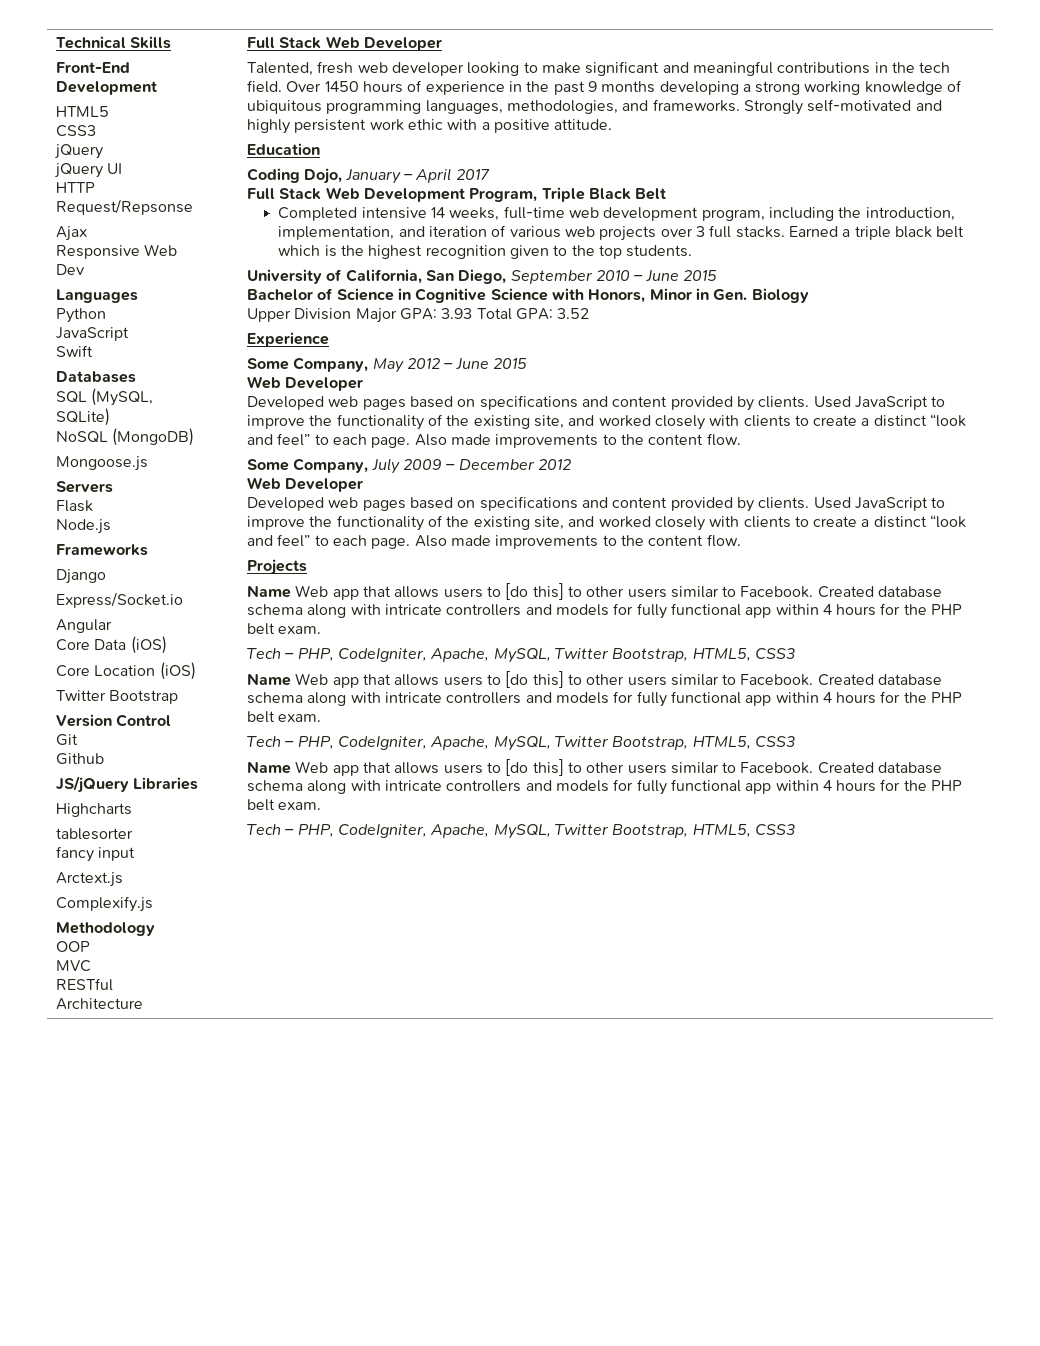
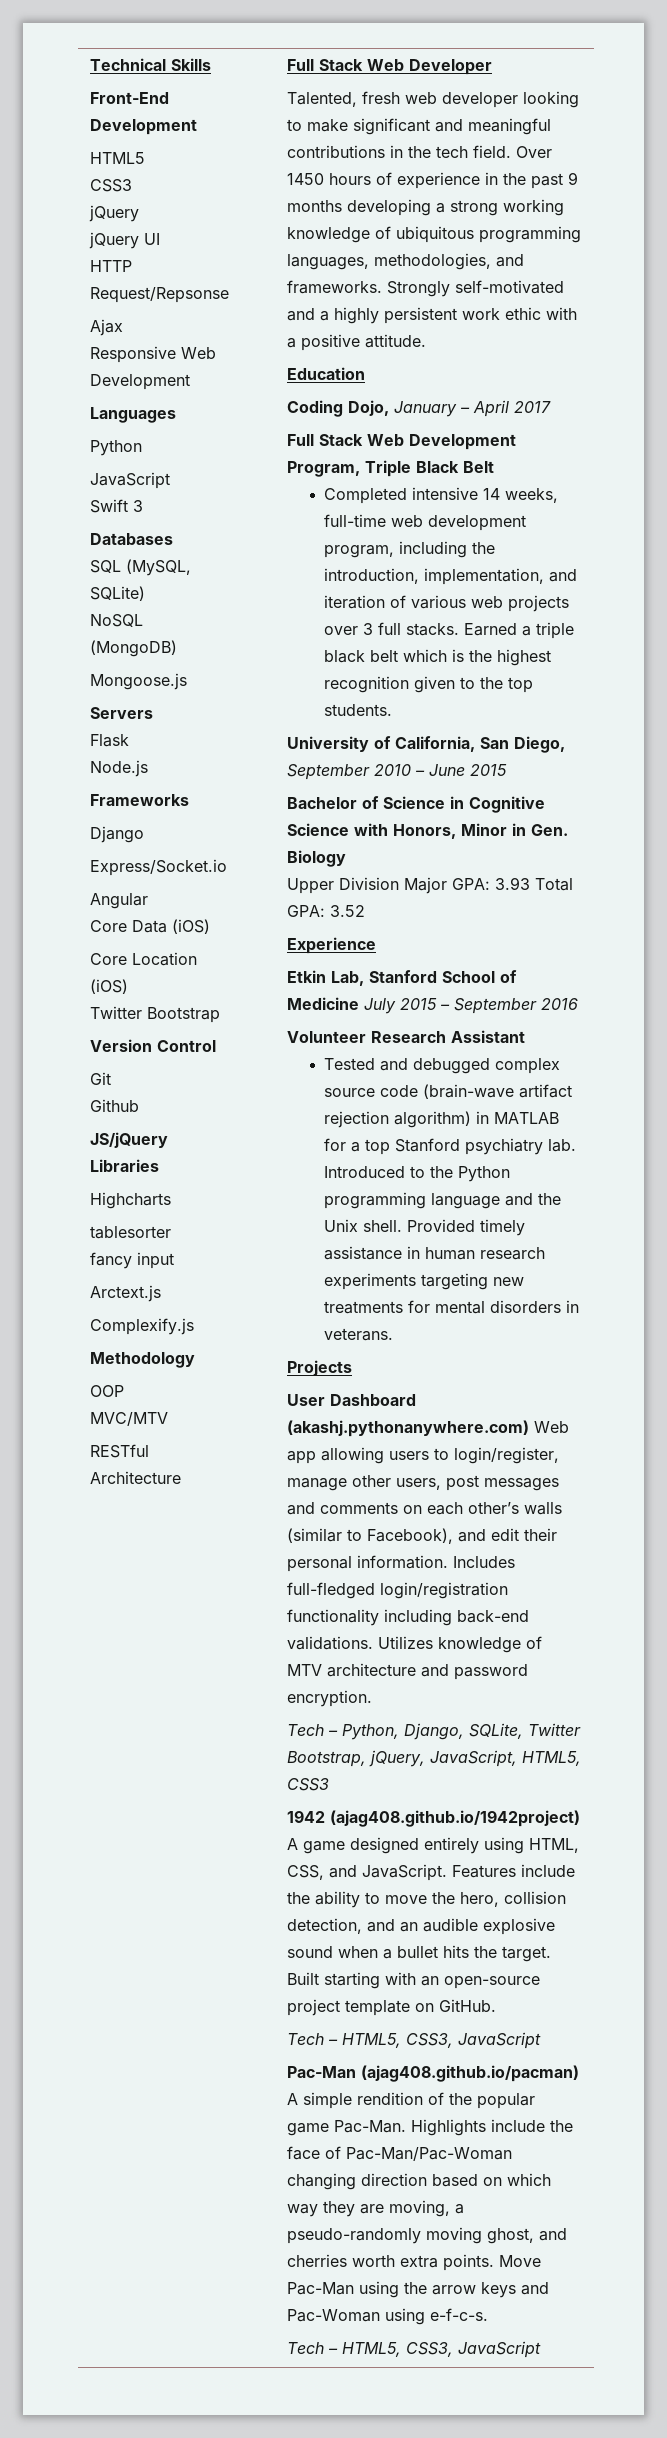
- Responsive Web Dev
+ Responsive Web Development
- Swift
+ Swift 3
- MVC
+ MVC/MTV
- Strongly self-motivated and highly persistent work ethic with a positive attitude.
+ Strongly self-motivated and a highly persistent work ethic with a positive attitude.
- Some Company, May 2012 – June 2015
- Web Developer
- Developed web pages based on specifications and content provided by clients. Used JavaScript to improve the functionality of the existing site, and worked closely with clients to create a distinct “look and feel” to each page. Also made improvements to the content flow.
- Some Company, July 2009 – December 2012
- Web Developer
- Developed web pages based on specifications and content provided by clients. Used JavaScript to improve the functionality of the existing site, and worked closely with clients to create a distinct “look and feel” to each page. Also made improvements to the content flow.
+ Etkin Lab, Stanford School of Medicine July 2015 – September 2016
+ Volunteer Research Assistant
+ Tested and debugged complex source code (brain-wave artifact rejection algorithm) in MATLAB for a top Stanford psychiatry lab. Introduced to the Python programming language and the Unix shell. Provided timely assistance in human research experiments targeting new treatments for mental disorders in veterans.
  Projects
- Name Web app that allows users to [do this] to other users similar to Facebook. Created database schema along with intricate controllers and models for fully functional app within 4 hours for the PHP belt exam.
- Tech – PHP, CodeIgniter, Apache, MySQL, Twitter Bootstrap, HTML5, CSS3
- Name Web app that allows users to [do this] to other users similar to Facebook. Created database schema along with intricate controllers and models for fully functional app within 4 hours for the PHP belt exam.
- Tech – PHP, CodeIgniter, Apache, MySQL, Twitter Bootstrap, HTML5, CSS3
- Name Web app that allows users to [do this] to other users similar to Facebook. Created database schema along with intricate controllers and models for fully functional app within 4 hours for the PHP belt exam.
- Tech – PHP, CodeIgniter, Apache, MySQL, Twitter Bootstrap, HTML5, CSS3
+ User Dashboard (akashj.pythonanywhere.com) Web app allowing users to login/register, manage other users, post messages and comments on each other’s walls (similar to Facebook), and edit their personal information. Includes full-fledged login/registration functionality including back-end validations. Utilizes knowledge of MTV architecture and password encryption.
+ Tech – Python, Django, SQLite, Twitter Bootstrap, jQuery, JavaScript, HTML5, CSS3
+ 1942 (ajag408.github.io/1942project) A game designed entirely using HTML, CSS, and JavaScript. Features include the ability to move the hero, collision detection, and an audible explosive sound when a bullet hits the target. Built starting with an open-source project template on GitHub.
+ Tech – HTML5, CSS3, JavaScript
+ Pac-Man (ajag408.github.io/pacman) A simple rendition of the popular game Pac-Man. Highlights include the face of Pac-Man/Pac-Woman changing direction based on which way they are moving, a pseudo-randomly moving ghost, and cherries worth extra points. Move Pac-Man using the arrow keys and Pac-Woman using e-f-c-s.
+ Tech – HTML5, CSS3, JavaScript

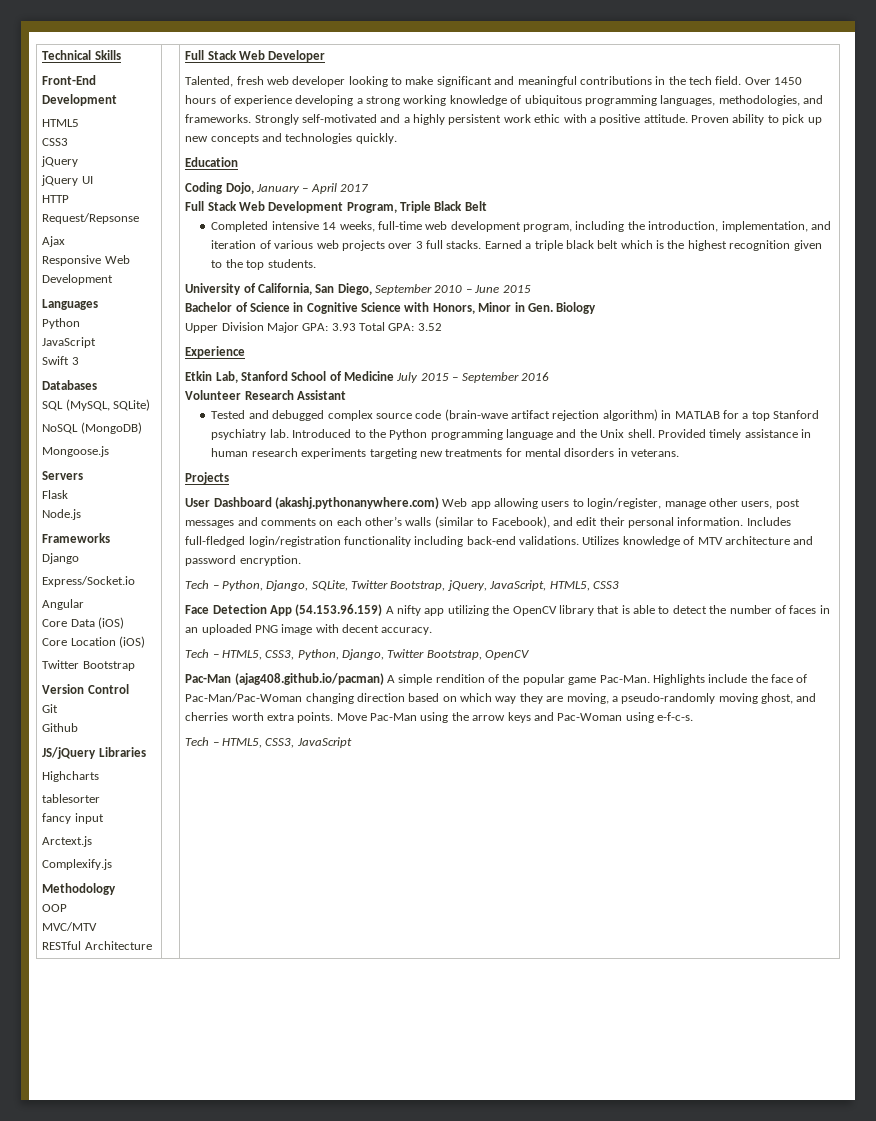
- Over 1450 hours of experience in the past 9 months developing a strong working knowledge of ubiquitous programming languages, methodologies, and frameworks.
+ Over 1450 hours of experience developing a strong working knowledge of ubiquitous programming languages, methodologies, and frameworks.
+ Proven ability to pick up new concepts and technologies quickly.
- 1942 (ajag408.github.io/1942project) A game designed entirely using HTML, CSS, and JavaScript. Features include the ability to move the hero, collision detection, and an audible explosive sound when a bullet hits the target. Built starting with an open-source project template on GitHub.
- Tech – HTML5, CSS3, JavaScript
+ Face Detection App (54.153.96.159) A nifty app utilizing the OpenCV library that is able to detect the number of faces in an uploaded PNG image with decent accuracy.
+ Tech – HTML5, CSS3, Python, Django, Twitter Bootstrap, OpenCV

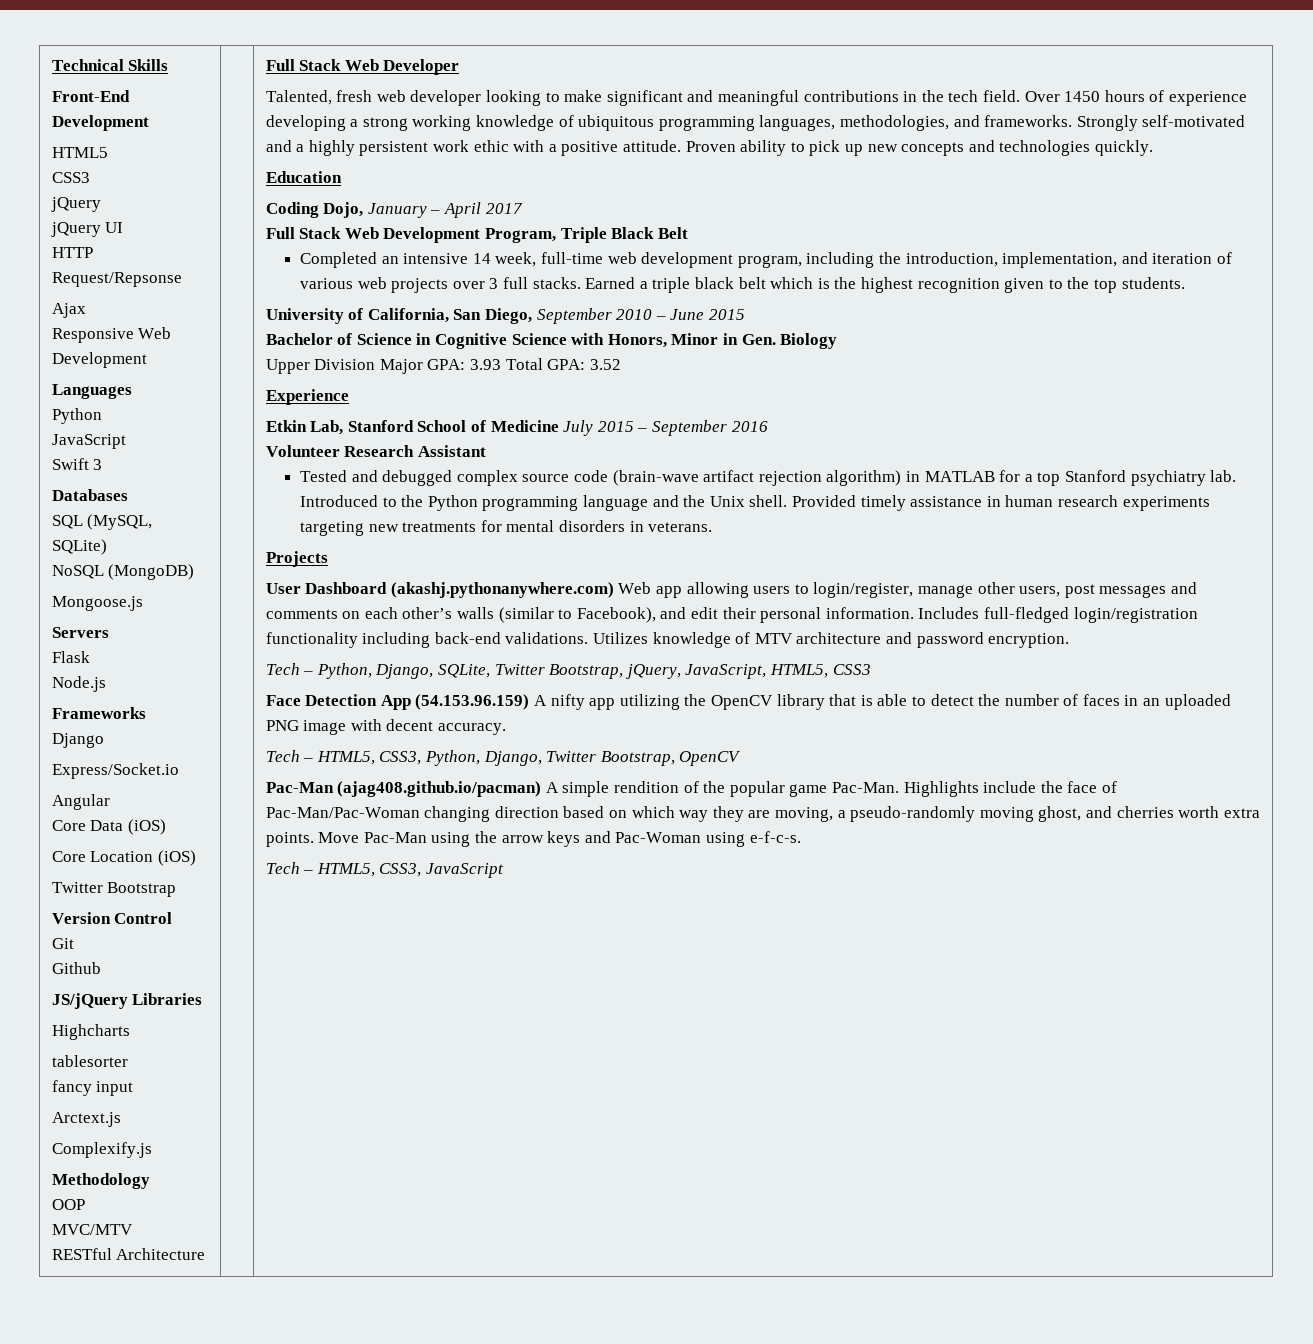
- Completed intensive 14 weeks, full-time web development program, including the introduction, implementation, and iteration of various web projects over 3 full stacks.
+ Completed an intensive 14 week, full-time web development program, including the introduction, implementation, and iteration of various web projects over 3 full stacks.

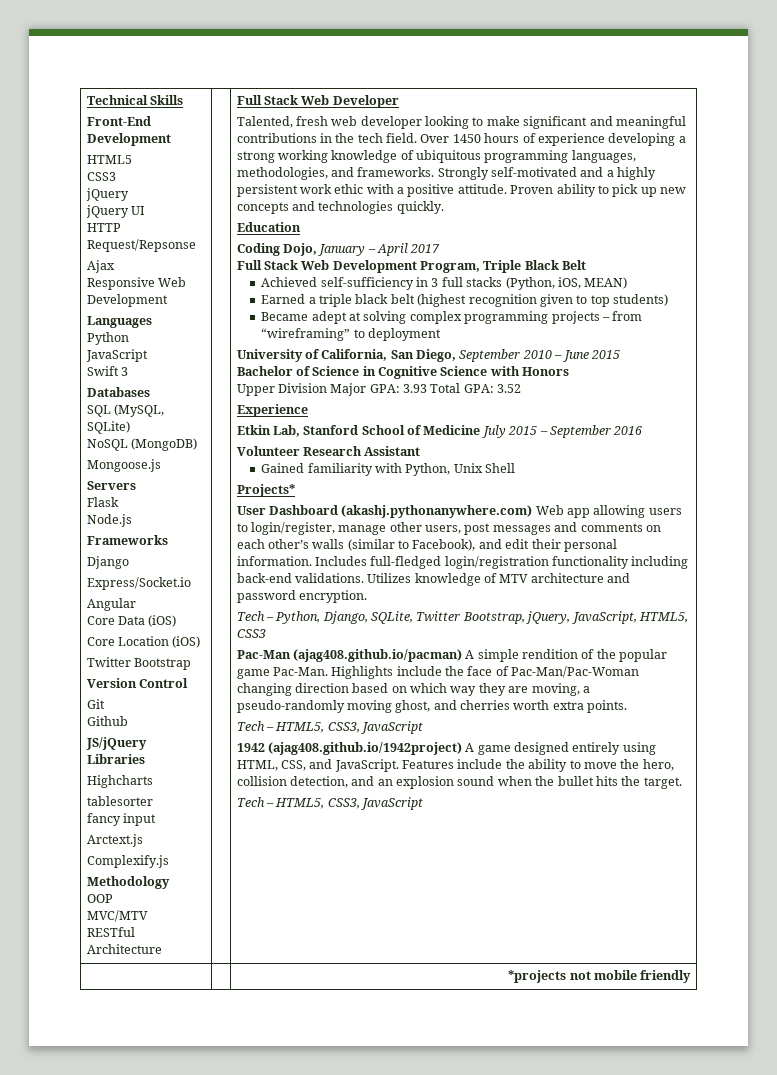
- Completed an intensive 14 week, full-time web development program, including the introduction, implementation, and iteration of various web projects over 3 full stacks. Earned a triple black belt which is the highest recognition given to the top students.
+ Achieved self-sufficiency in 3 full stacks (Python, iOS, MEAN)
+ Earned a triple black belt (highest recognition given to top students)
+ Became adept at solving complex programming projects – from “wireframing” to deployment
- Bachelor of Science in Cognitive Science with Honors, Minor in Gen. Biology
+ Bachelor of Science in Cognitive Science with Honors
- Tested and debugged complex source code (brain-wave artifact rejection algorithm) in MATLAB for a top Stanford psychiatry lab. Introduced to the Python programming language and the Unix shell. Provided timely assistance in human research experiments targeting new treatments for mental disorders in veterans.
- Projects
+ Gained familiarity with Python, Unix Shell
+ Projects*
- Face Detection App (54.153.96.159) A nifty app utilizing the OpenCV library that is able to detect the number of faces in an uploaded PNG image with decent accuracy.
- Tech – HTML5, CSS3, Python, Django, Twitter Bootstrap, OpenCV
- Highlights include the face of Pac-Man/Pac-Woman changing direction based on which way they are moving, a pseudo-randomly moving ghost, and cherries worth extra points. Move Pac-Man using the arrow keys and Pac-Woman using e-f-c-s.
+ Highlights include the face of Pac-Man/Pac-Woman changing direction based on which way they are moving, a pseudo-randomly moving ghost, and cherries worth extra points.
  Tech – HTML5, CSS3, JavaScript
+ 1942 (ajag408.github.io/1942project) A game designed entirely using HTML, CSS, and JavaScript. Features include the ability to move the hero, collision detection, and an explosion sound when the bullet hits the target.
+ Tech – HTML5, CSS3, JavaScript
+ | | *projects not mobile friendly

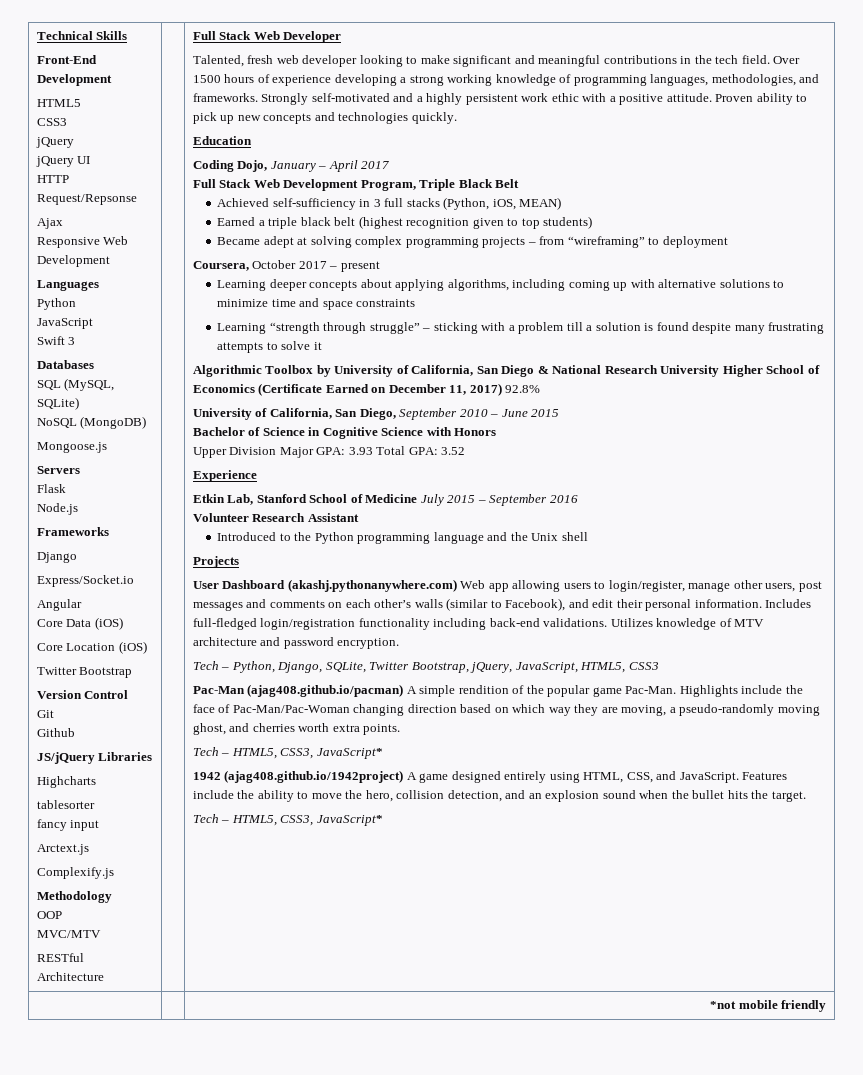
- Over 1450 hours of experience developing a strong working knowledge of ubiquitous programming languages, methodologies, and frameworks.
+ Over 1500 hours of experience developing a strong working knowledge of programming languages, methodologies, and frameworks.
+ Coursera, October 2017 – present
+ Learning deeper concepts about applying algorithms, including coming up with alternative solutions to minimize time and space constraints
+ Learning “strength through struggle” – sticking with a problem till a solution is found despite many frustrating attempts to solve it
+ Algorithmic Toolbox by University of California, San Diego & National Research University Higher School of Economics (Certificate Earned on December 11, 2017) 92.8%
- Gained familiarity with Python, Unix Shell
- Projects*
+ Introduced to the Python programming language and the Unix shell
+ Projects
  Highlights include the face of Pac-Man/Pac-Woman changing direction based on which way they are moving, a pseudo-randomly moving ghost, and cherries worth extra points.
- Tech – HTML5, CSS3, JavaScript
+ Tech – HTML5, CSS3, JavaScript*
  Features include the ability to move the hero, collision detection, and an explosion sound when the bullet hits the target.
- Tech – HTML5, CSS3, JavaScript
- | | *projects not mobile friendly
+ Tech – HTML5, CSS3, JavaScript*
+ | | *not mobile friendly

